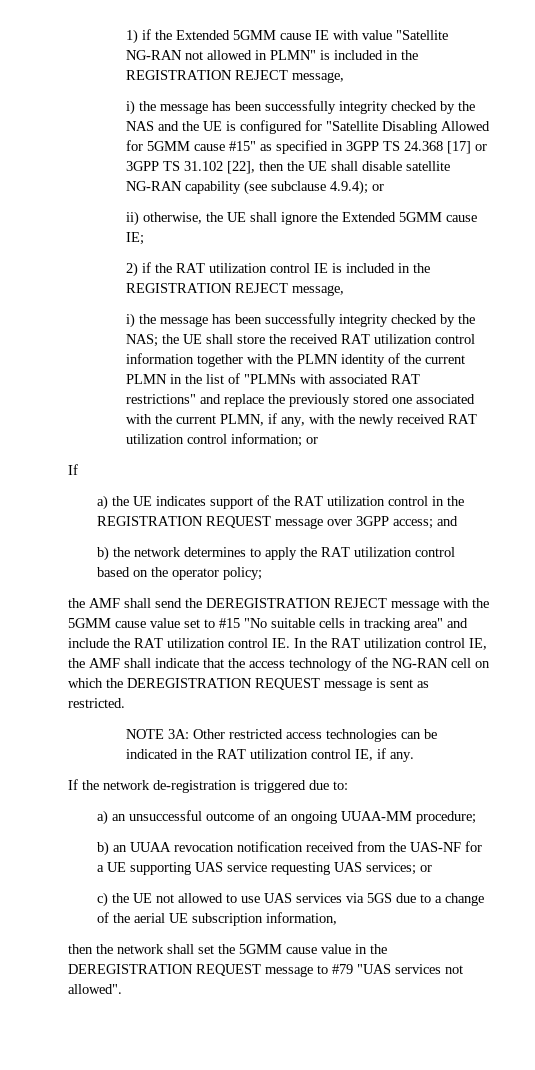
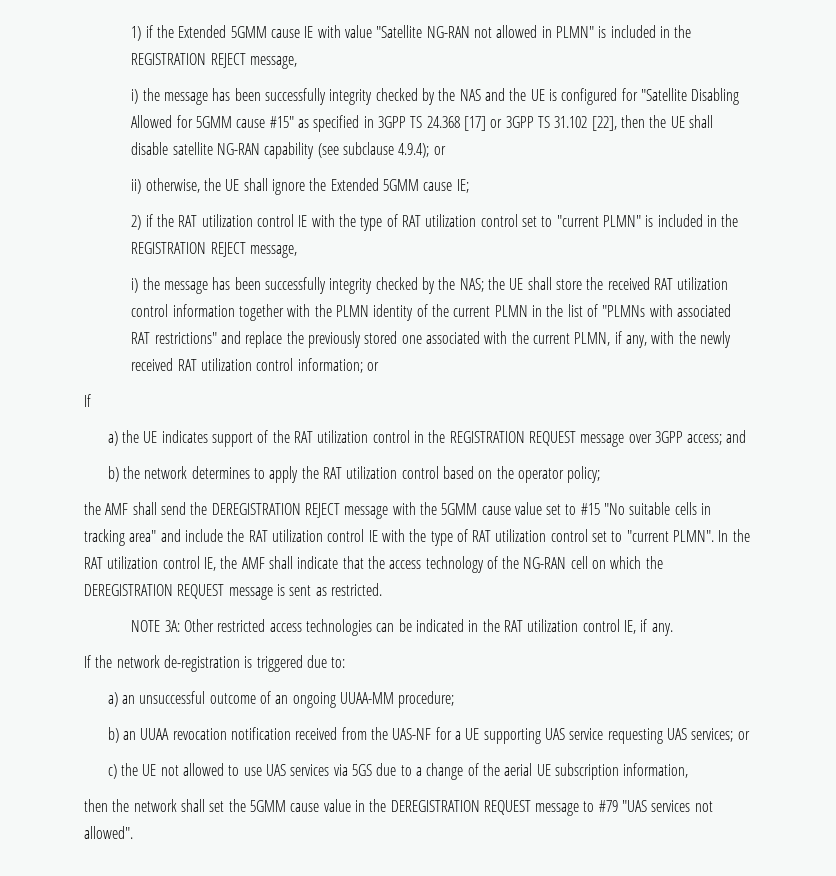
- 2) if the RAT utilization control IE is included in the REGISTRATION REJECT message,
+ 2) if the RAT utilization control IE with the type of RAT utilization control set to "current PLMN" is included in the REGISTRATION REJECT message,
- the AMF shall send the DEREGISTRATION REJECT message with the 5GMM cause value set to #15 "No suitable cells in tracking area" and include the RAT utilization control IE. In the RAT utilization control IE, the AMF shall indicate that the access technology of the NG-RAN cell on which the DEREGISTRATION REQUEST message is sent as restricted.
+ the AMF shall send the DEREGISTRATION REJECT message with the 5GMM cause value set to #15 "No suitable cells in tracking area" and include the RAT utilization control IE with the type of RAT utilization control set to "current PLMN". In the RAT utilization control IE, the AMF shall indicate that the access technology of the NG-RAN cell on which the DEREGISTRATION REQUEST message is sent as restricted.

